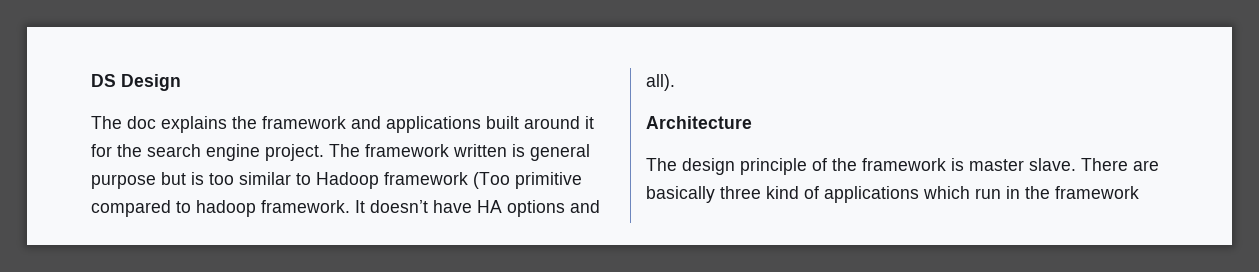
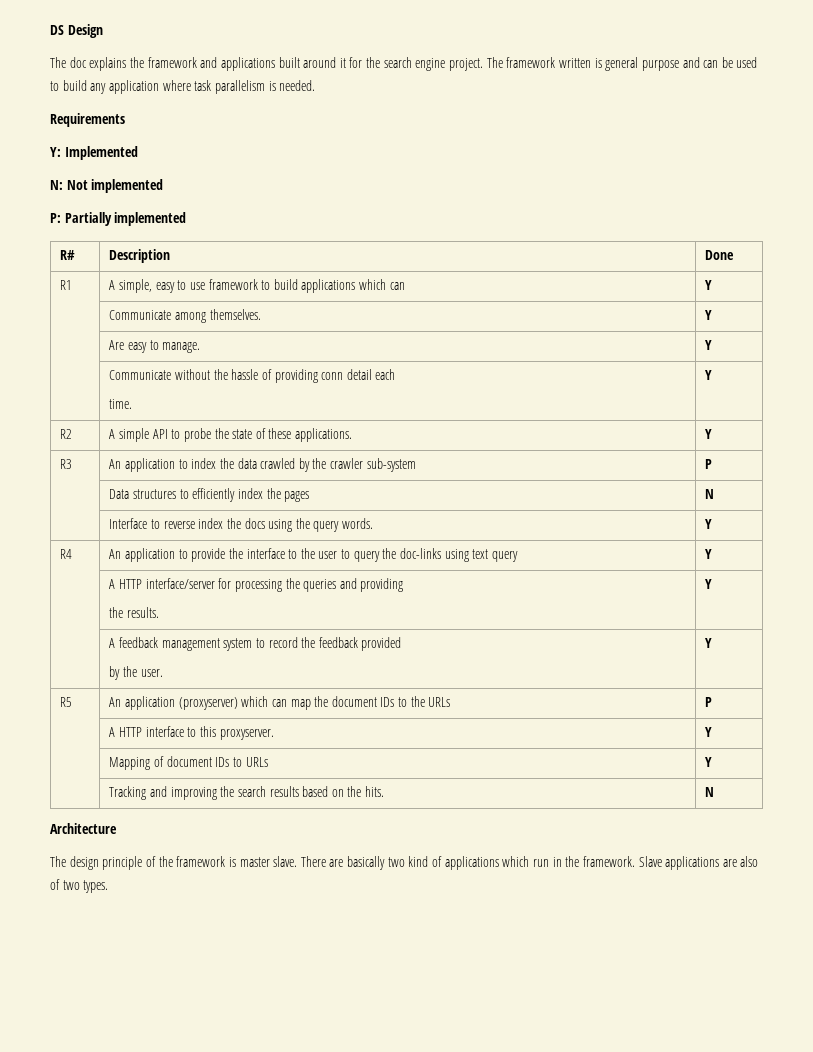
- The framework written is general purpose but is too similar to Hadoop framework (Too primitive compared to hadoop framework. It doesn’t have HA options and all).
+ The framework written is general purpose and can be used to build any application where task parallelism is needed.
+ Requirements
+ Y: Implemented
+ N: Not implemented
+ P: Partially implemented
+ R# | Description | Done
+ R1 | A simple, easy to use framework to build applications which can | Y
+ | Communicate among themselves. | Y
+ | Are easy to manage. | Y
+ | Communicate without the hassle of providing conn detail each
+ time. | Y
+ R2 | A simple API to probe the state of these applications. | Y
+ R3 | An application to index the data crawled by the crawler sub-system | P
+ | Data structures to efficiently index the pages | N
+ | Interface to reverse index the docs using the query words. | Y
+ R4 | An application to provide the interface to the user to query the doc-links using text query | Y
+ | A HTTP interface/server for processing the queries and providing
+ the results. | Y
+ | A feedback management system to record the feedback provided
+ by the user. | Y
+ R5 | An application (proxyserver) which can map the document IDs to the URLs | P
+ | A HTTP interface to this proxyserver. | Y
+ | Mapping of document IDs to URLs | Y
+ | Tracking and improving the search results based on the hits. | N
- There are basically three kind of applications which run in the framework
+ There are basically two kind of applications which run in the framework. Slave applications are also of two types.

